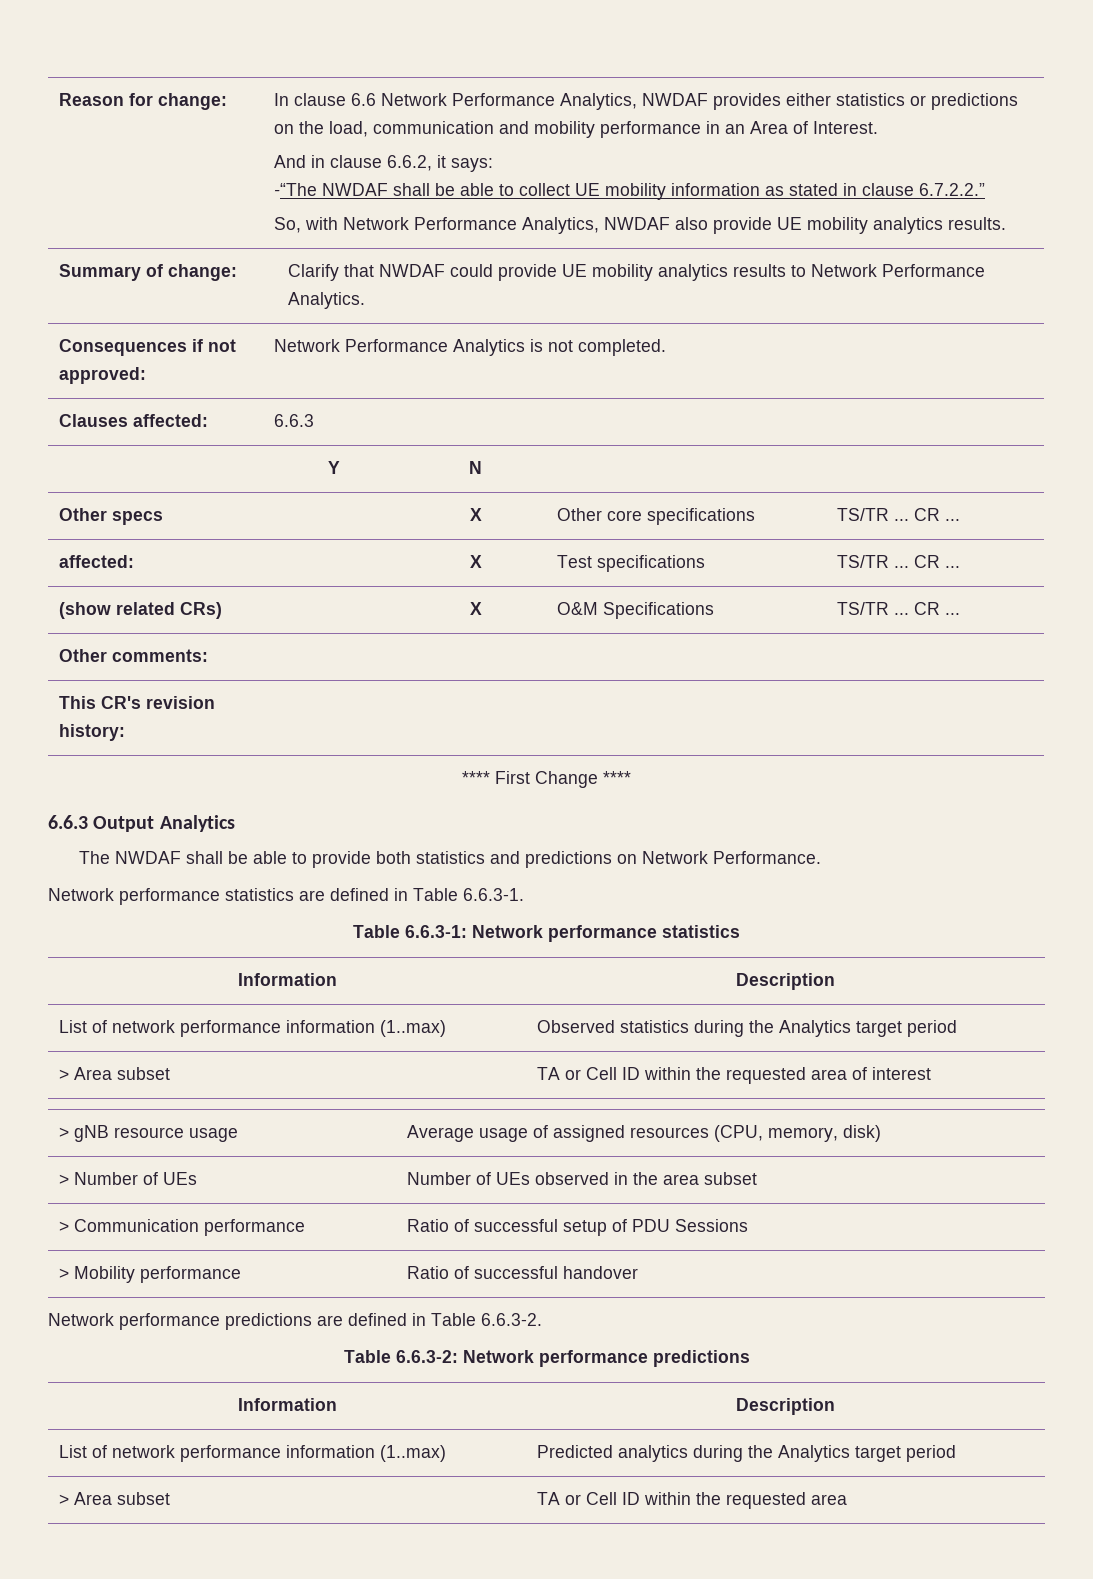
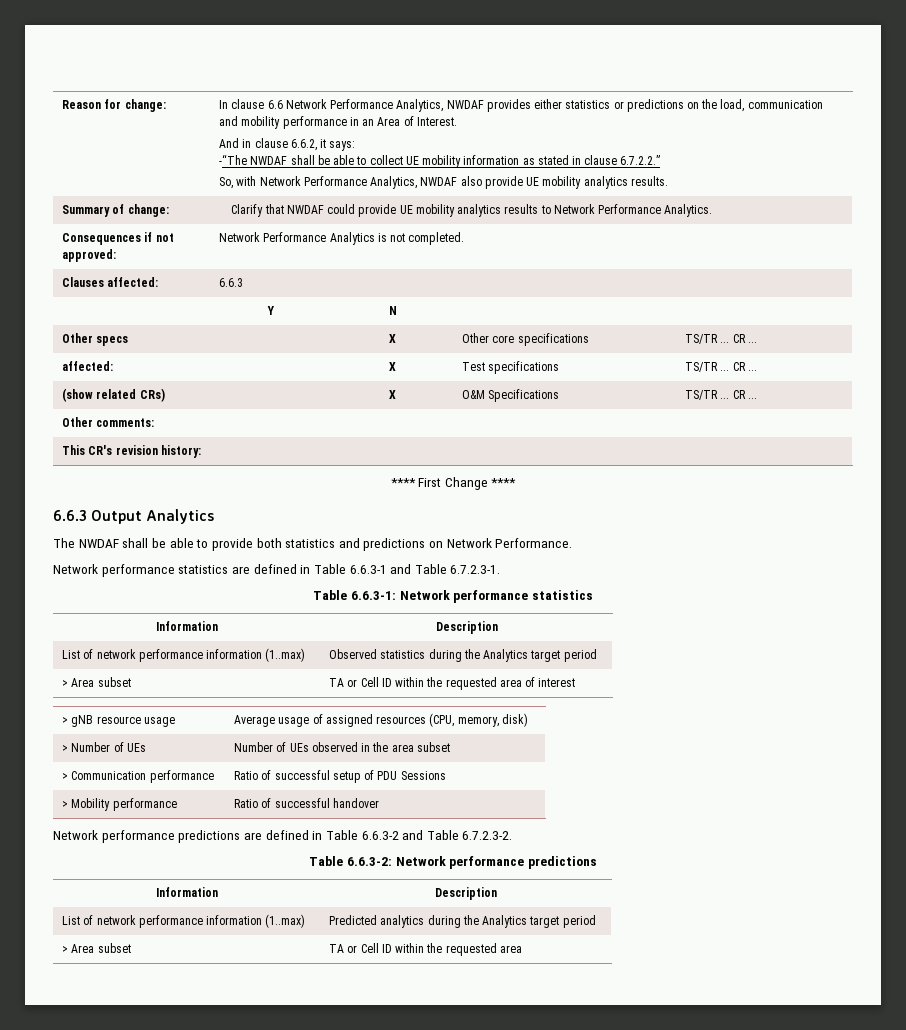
- Network performance statistics are defined in Table 6.6.3-1.
+ Network performance statistics are defined in Table 6.6.3-1 and Table 6.7.2.3-1.
- Network performance predictions are defined in Table 6.6.3-2.
+ Network performance predictions are defined in Table 6.6.3-2 and Table 6.7.2.3-2.

